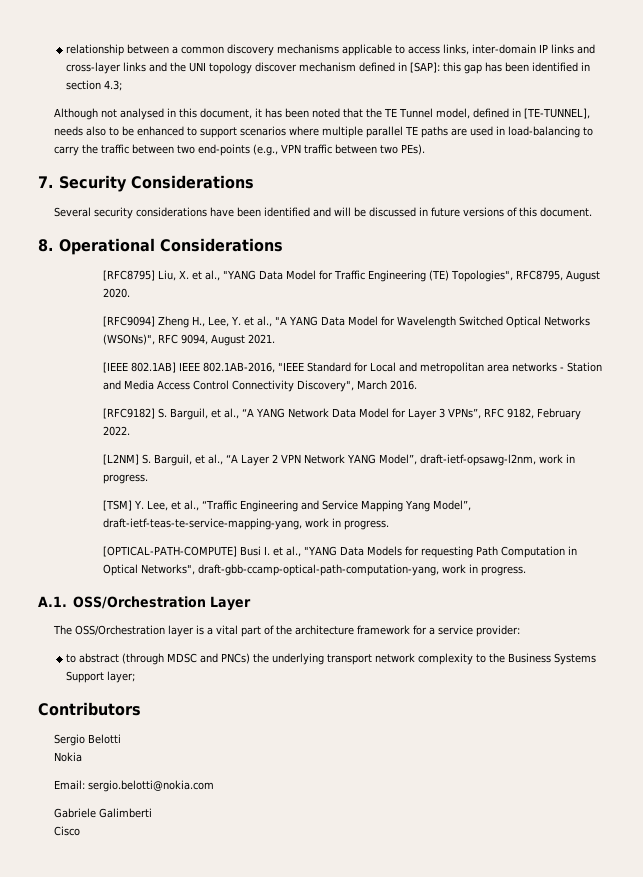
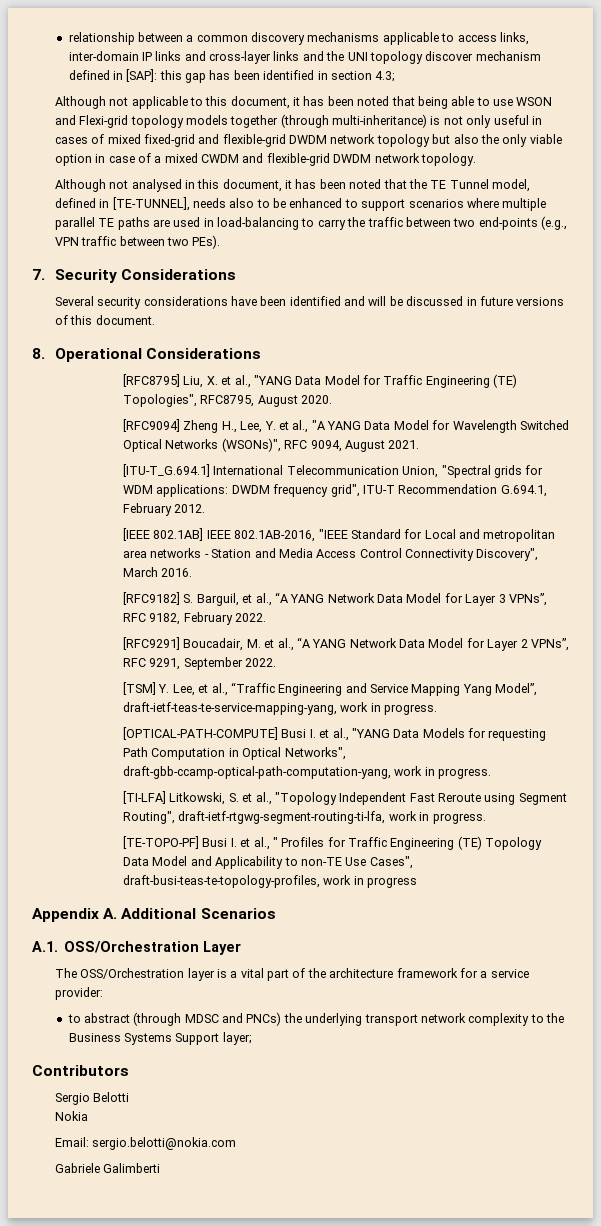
+ Although not applicable to this document, it has been noted that being able to use WSON and Flexi-grid topology models together (through multi-inheritance) is not only useful in cases of mixed fixed-grid and flexible-grid DWDM network topology but also the only viable option in case of a mixed CWDM and flexible-grid DWDM network topology.
+ [ITU-T_G.694.1] International Telecommunication Union, "Spectral grids for WDM applications: DWDM frequency grid", ITU-T Recommendation G.694.1, February 2012.
- [L2NM] S. Barguil, et al., “A Layer 2 VPN Network YANG Model”, draft-ietf-opsawg-l2nm, work in progress.
+ [RFC9291] Boucadair, M. et al., “A YANG Network Data Model for Layer 2 VPNs”, RFC 9291, September 2022.
+ [TI-LFA] Litkowski, S. et al., "Topology Independent Fast Reroute using Segment Routing", draft-ietf-rtgwg-segment-routing-ti-lfa, work in progress.
+ [TE-TOPO-PF] Busi I. et al., " Profiles for Traffic Engineering (TE) Topology Data Model and Applicability to non-TE Use Cases", draft-busi-teas-te-topology-profiles, work in progress
+ Appendix A. Additional Scenarios
- Cisco

